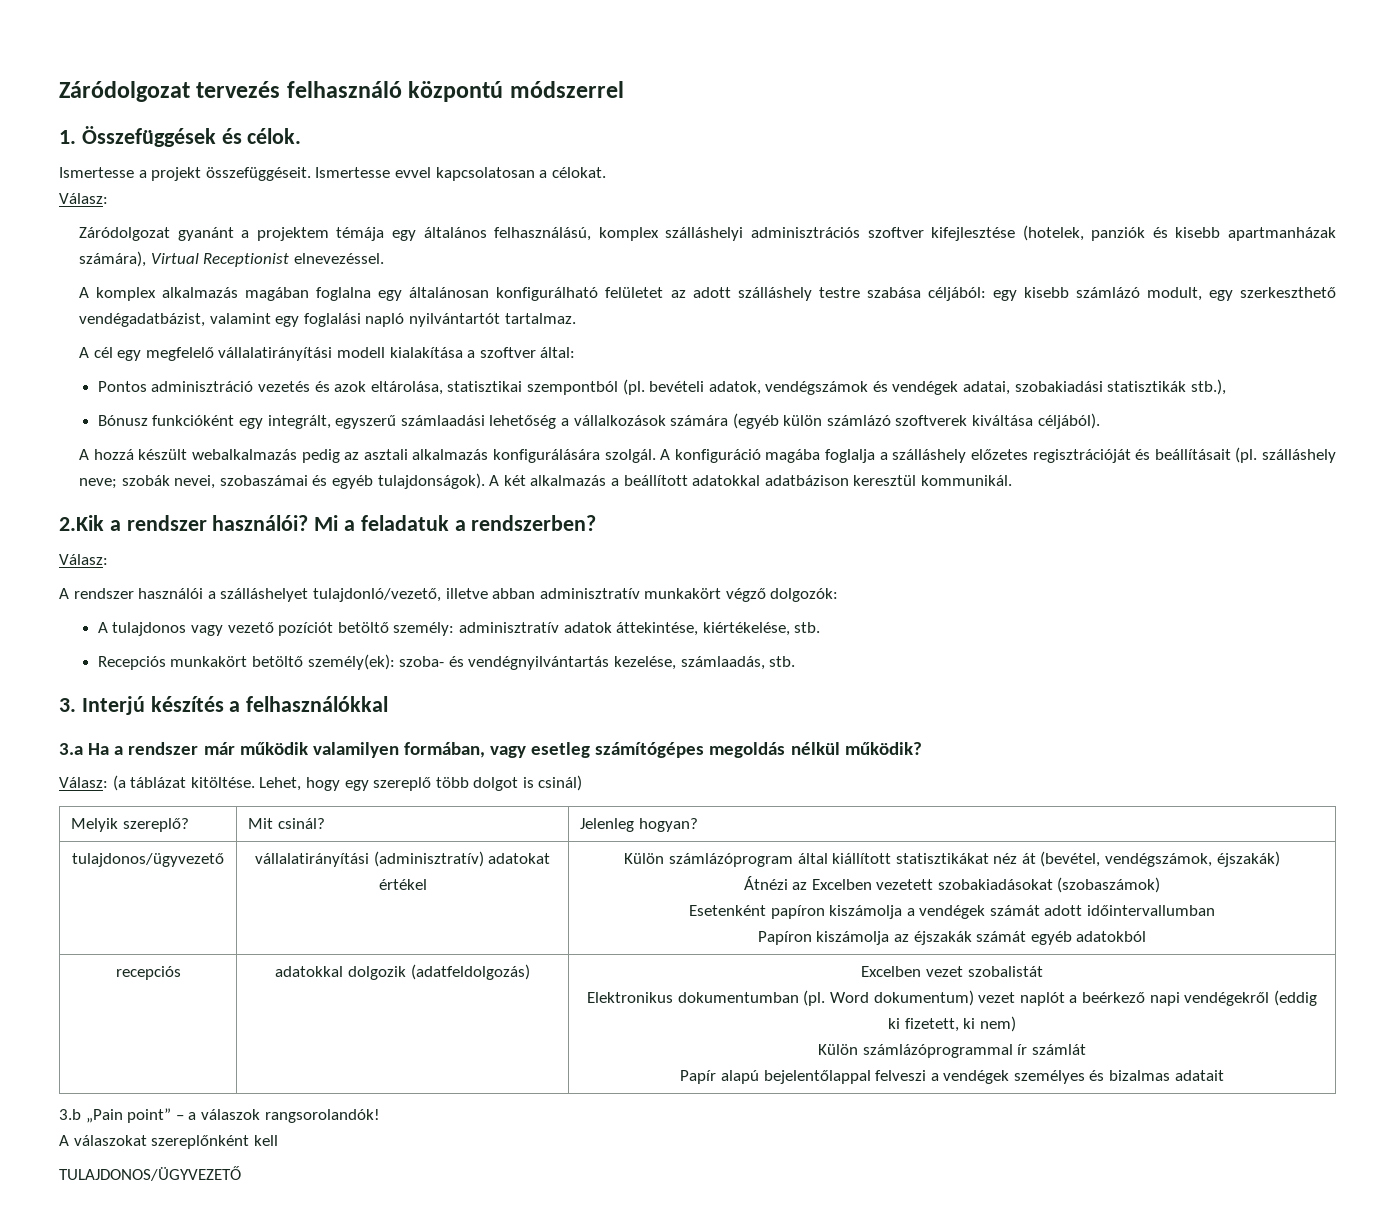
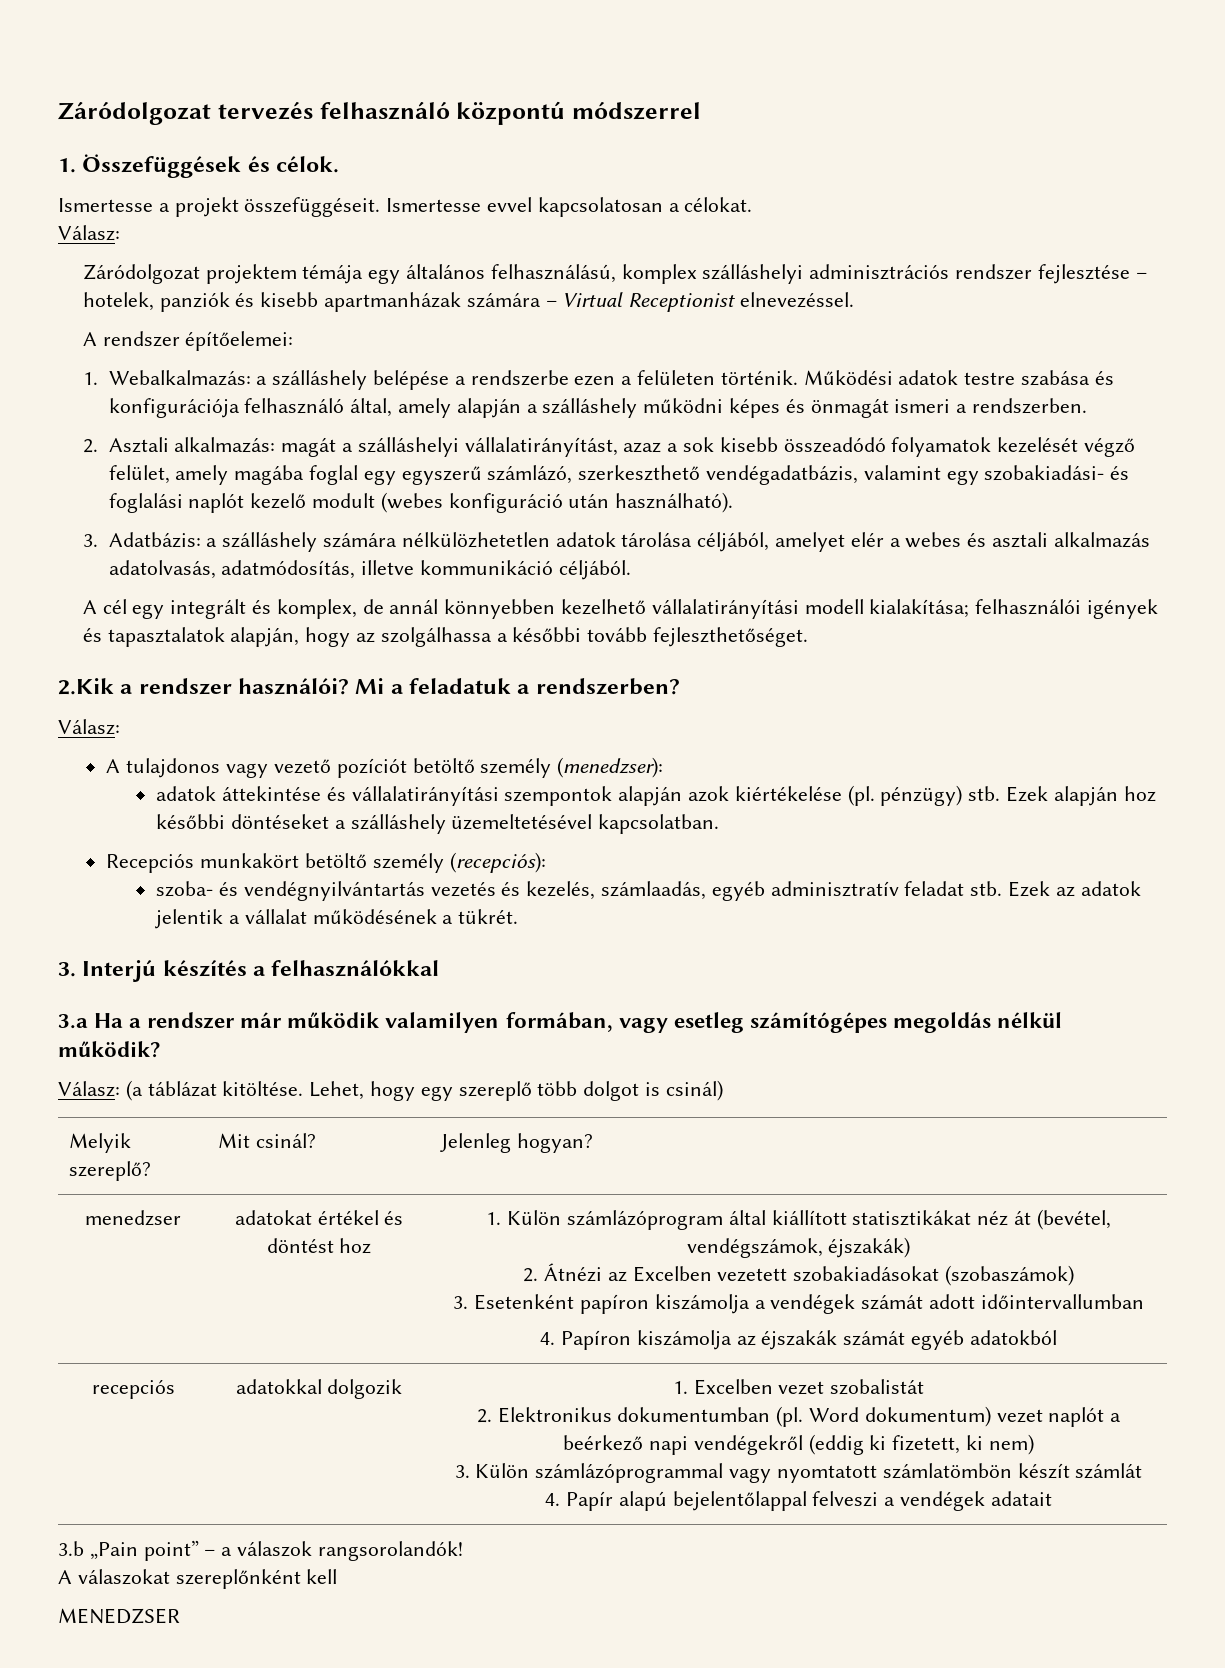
- Záródolgozat gyanánt a projektem témája egy általános felhasználású, komplex szálláshelyi adminisztrációs szoftver kifejlesztése (hotelek, panziók és kisebb apartmanházak számára), Virtual Receptionist elnevezéssel.
+ Záródolgozat projektem témája egy általános felhasználású, komplex szálláshelyi adminisztrációs rendszer fejlesztése – hotelek, panziók és kisebb apartmanházak számára – Virtual Receptionist elnevezéssel.
- A komplex alkalmazás magában foglalna egy általánosan konfigurálható felületet az adott szálláshely testre szabása céljából: egy kisebb számlázó modult, egy szerkeszthető vendégadatbázist, valamint egy foglalási napló nyilvántartót tartalmaz.
- A cél egy megfelelő vállalatirányítási modell kialakítása a szoftver által:
- Pontos adminisztráció vezetés és azok eltárolása, statisztikai szempontból (pl. bevételi adatok, vendégszámok és vendégek adatai, szobakiadási statisztikák stb.),
- Bónusz funkcióként egy integrált, egyszerű számlaadási lehetőség a vállalkozások számára (egyéb külön számlázó szoftverek kiváltása céljából).
- A hozzá készült webalkalmazás pedig az asztali alkalmazás konfigurálására szolgál. A konfiguráció magába foglalja a szálláshely előzetes regisztrációját és beállításait (pl. szálláshely neve; szobák nevei, szobaszámai és egyéb tulajdonságok). A két alkalmazás a beállított adatokkal adatbázison keresztül kommunikál.
+ A rendszer építőelemei:
+ 1. Webalkalmazás: a szálláshely belépése a rendszerbe ezen a felületen történik. Működési adatok testre szabása és konfigurációja felhasználó által, amely alapján a szálláshely működni képes és önmagát ismeri a rendszerben.
+ 2. Asztali alkalmazás: magát a szálláshelyi vállalatirányítást, azaz a sok kisebb összeadódó folyamatok kezelését végző felület, amely magába foglal egy egyszerű számlázó, szerkeszthető vendégadatbázis, valamint egy szobakiadási- és foglalási naplót kezelő modult (webes konfiguráció után használható).
+ 3. Adatbázis: a szálláshely számára nélkülözhetetlen adatok tárolása céljából, amelyet elér a webes és asztali alkalmazás adatolvasás, adatmódosítás, illetve kommunikáció céljából.
+ A cél egy integrált és komplex, de annál könnyebben kezelhető vállalatirányítási modell kialakítása; felhasználói igények és tapasztalatok alapján, hogy az szolgálhassa a későbbi tovább fejleszthetőséget.
- A rendszer használói a szálláshelyet tulajdonló/vezető, illetve abban adminisztratív munkakört végző dolgozók:
- A tulajdonos vagy vezető pozíciót betöltő személy: adminisztratív adatok áttekintése, kiértékelése, stb.
+ A tulajdonos vagy vezető pozíciót betöltő személy (menedzser):
+ adatok áttekintése és vállalatirányítási szempontok alapján azok kiértékelése (pl. pénzügy) stb. Ezek alapján hoz későbbi döntéseket a szálláshely üzemeltetésével kapcsolatban.
- Recepciós munkakört betöltő személy(ek): szoba- és vendégnyilvántartás kezelése, számlaadás, stb.
+ Recepciós munkakört betöltő személy (recepciós):
+ szoba- és vendégnyilvántartás vezetés és kezelés, számlaadás, egyéb adminisztratív feladat stb. Ezek az adatok jelentik a vállalat működésének a tükrét.
- tulajdonos/ügyvezető | vállalatirányítási (adminisztratív) adatokat értékel | Külön számlázóprogram által kiállított statisztikákat néz át (bevétel, vendégszámok, éjszakák)
+ menedzser | adatokat értékel és döntést hoz | 1. Külön számlázóprogram által kiállított statisztikákat néz át (bevétel, vendégszámok, éjszakák)
- Átnézi az Excelben vezetett szobakiadásokat (szobaszámok)
+ 2. Átnézi az Excelben vezetett szobakiadásokat (szobaszámok)
- Esetenként papíron kiszámolja a vendégek számát adott időintervallumban
+ 3. Esetenként papíron kiszámolja a vendégek számát adott időintervallumban
- Papíron kiszámolja az éjszakák számát egyéb adatokból
+ 4. Papíron kiszámolja az éjszakák számát egyéb adatokból
- recepciós | adatokkal dolgozik (adatfeldolgozás) | Excelben vezet szobalistát
- Elektronikus dokumentumban (pl. Word dokumentum) vezet naplót a beérkező napi vendégekről (eddig ki fizetett, ki nem)
- Külön számlázóprogrammal ír számlát
- Papír alapú bejelentőlappal felveszi a vendégek személyes és bizalmas adatait
+ recepciós | adatokkal dolgozik | 1. Excelben vezet szobalistát
+ 2. Elektronikus dokumentumban (pl. Word dokumentum) vezet naplót a beérkező napi vendégekről (eddig ki fizetett, ki nem)
+ 3. Külön számlázóprogrammal vagy nyomtatott számlatömbön készít számlát
+ 4. Papír alapú bejelentőlappal felveszi a vendégek adatait
- TULAJDONOS/ÜGYVEZETŐ
+ MENEDZSER

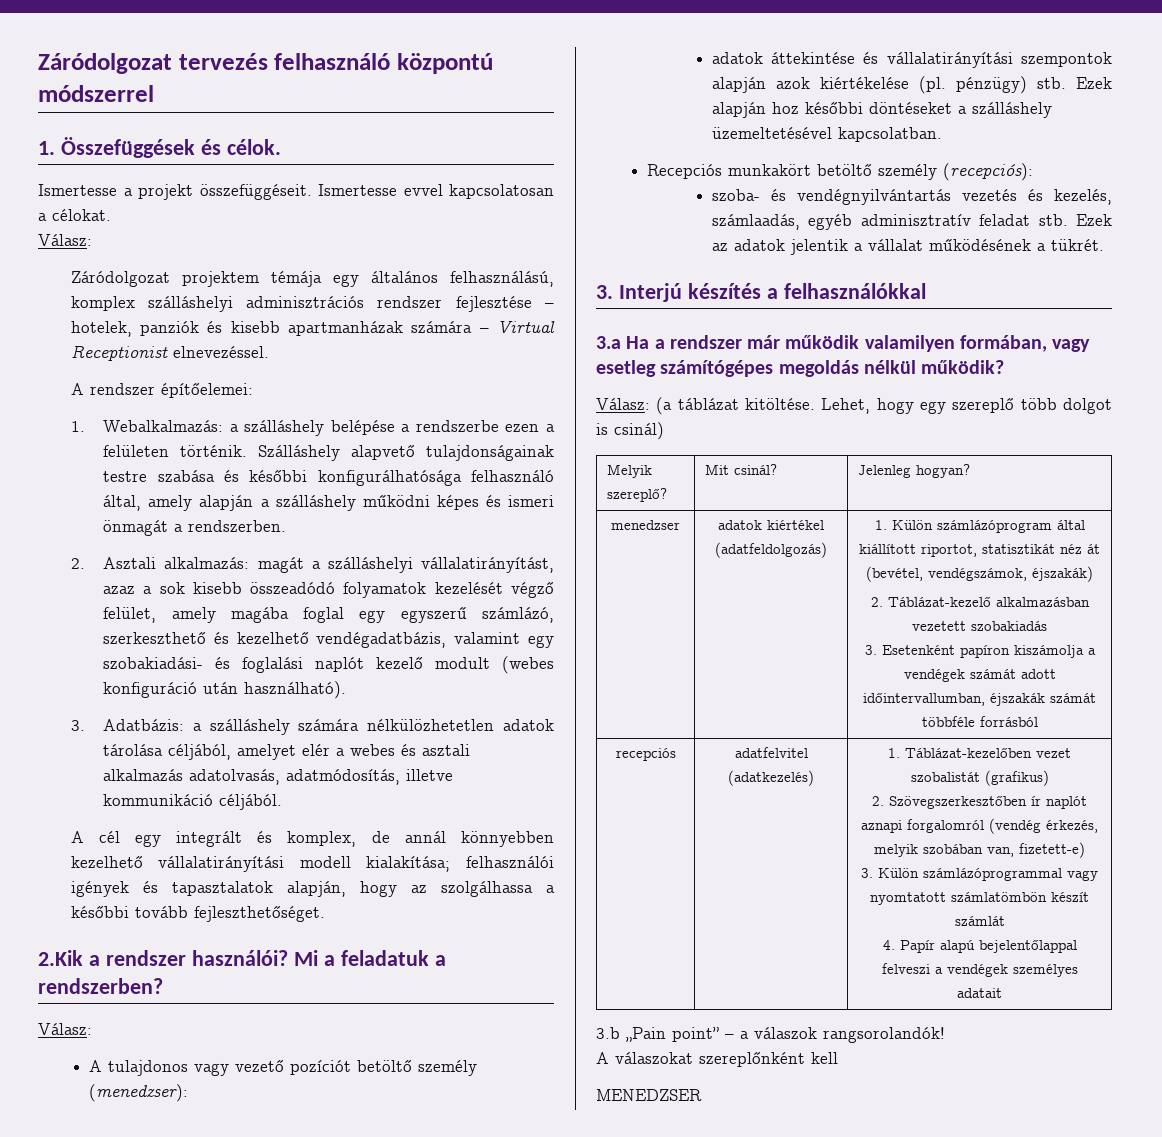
- Működési adatok testre szabása és konfigurációja felhasználó által, amely alapján a szálláshely működni képes és önmagát ismeri a rendszerben.
+ Szálláshely alapvető tulajdonságainak testre szabása és későbbi konfigurálhatósága felhasználó által, amely alapján a szálláshely működni képes és ismeri önmagát a rendszerben.
- 2. Asztali alkalmazás: magát a szálláshelyi vállalatirányítást, azaz a sok kisebb összeadódó folyamatok kezelését végző felület, amely magába foglal egy egyszerű számlázó, szerkeszthető vendégadatbázis, valamint egy szobakiadási- és foglalási naplót kezelő modult (webes konfiguráció után használható).
+ 2. Asztali alkalmazás: magát a szálláshelyi vállalatirányítást, azaz a sok kisebb összeadódó folyamatok kezelését végző felület, amely magába foglal egy egyszerű számlázó, szerkeszthető és kezelhető vendégadatbázis, valamint egy szobakiadási- és foglalási naplót kezelő modult (webes konfiguráció után használható).
- adatokat értékel és döntést hoz
+ adatok kiértékel (adatfeldolgozás)
- 1. Külön számlázóprogram által kiállított statisztikákat néz át (bevétel, vendégszámok, éjszakák)
+ 1. Külön számlázóprogram által kiállított riportot, statisztikát néz át (bevétel, vendégszámok, éjszakák)
- 2. Átnézi az Excelben vezetett szobakiadásokat (szobaszámok)
+ 2. Táblázat-kezelő alkalmazásban vezetett szobakiadás
- 3. Esetenként papíron kiszámolja a vendégek számát adott időintervallumban
- 4. Papíron kiszámolja az éjszakák számát egyéb adatokból
+ 3. Esetenként papíron kiszámolja a vendégek számát adott időintervallumban, éjszakák számát többféle forrásból
- recepciós | adatokkal dolgozik | 1. Excelben vezet szobalistát
- 2. Elektronikus dokumentumban (pl. Word dokumentum) vezet naplót a beérkező napi vendégekről (eddig ki fizetett, ki nem)
+ recepciós | adatfelvitel (adatkezelés) | 1. Táblázat-kezelőben vezet szobalistát (grafikus)
+ 2. Szövegszerkesztőben ír naplót aznapi forgalomról (vendég érkezés, melyik szobában van, fizetett-e)
  3. Külön számlázóprogrammal vagy nyomtatott számlatömbön készít számlát
- 4. Papír alapú bejelentőlappal felveszi a vendégek adatait
+ 4. Papír alapú bejelentőlappal felveszi a vendégek személyes adatait

